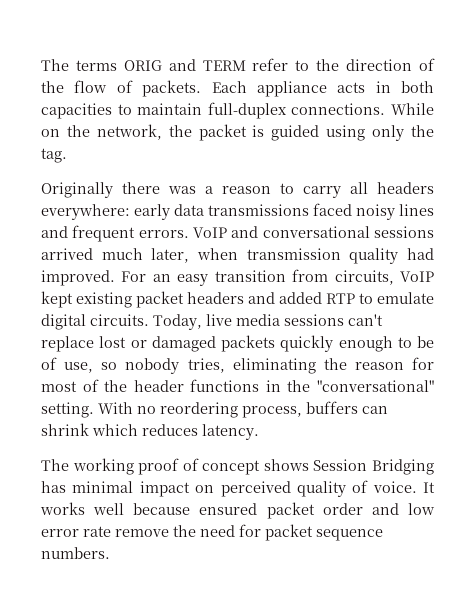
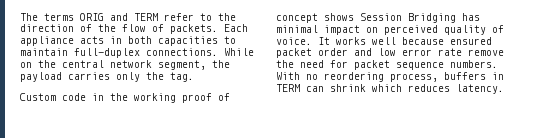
- While on the network, the packet is guided using only the tag.
- Originally there was a reason to carry all headers everywhere: early data transmissions faced noisy lines and frequent errors. VoIP and conversational sessions arrived much later, when transmission quality had improved. For an easy transition from circuits, VoIP kept existing packet headers and added RTP to emulate digital circuits. Today, live media sessions can't replace lost or damaged packets quickly enough to be of use, so nobody tries, eliminating the reason for most of the header functions in the "conversational" setting. With no reordering process, buffers can shrink which reduces latency.
- The working proof of concept shows Session Bridging has minimal impact on perceived quality of voice.
+ While on the central network segment, the payload carries only the tag.
+ Custom code in the working proof of concept shows Session Bridging has minimal impact on perceived quality of voice.
+ With no reordering process, buffers in TERM can shrink which reduces latency.

